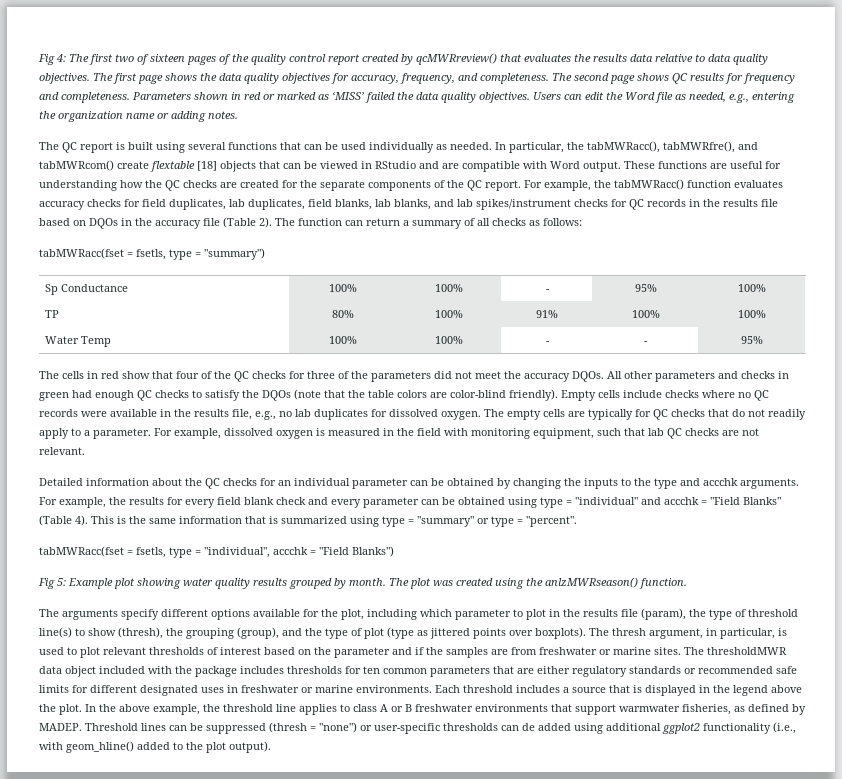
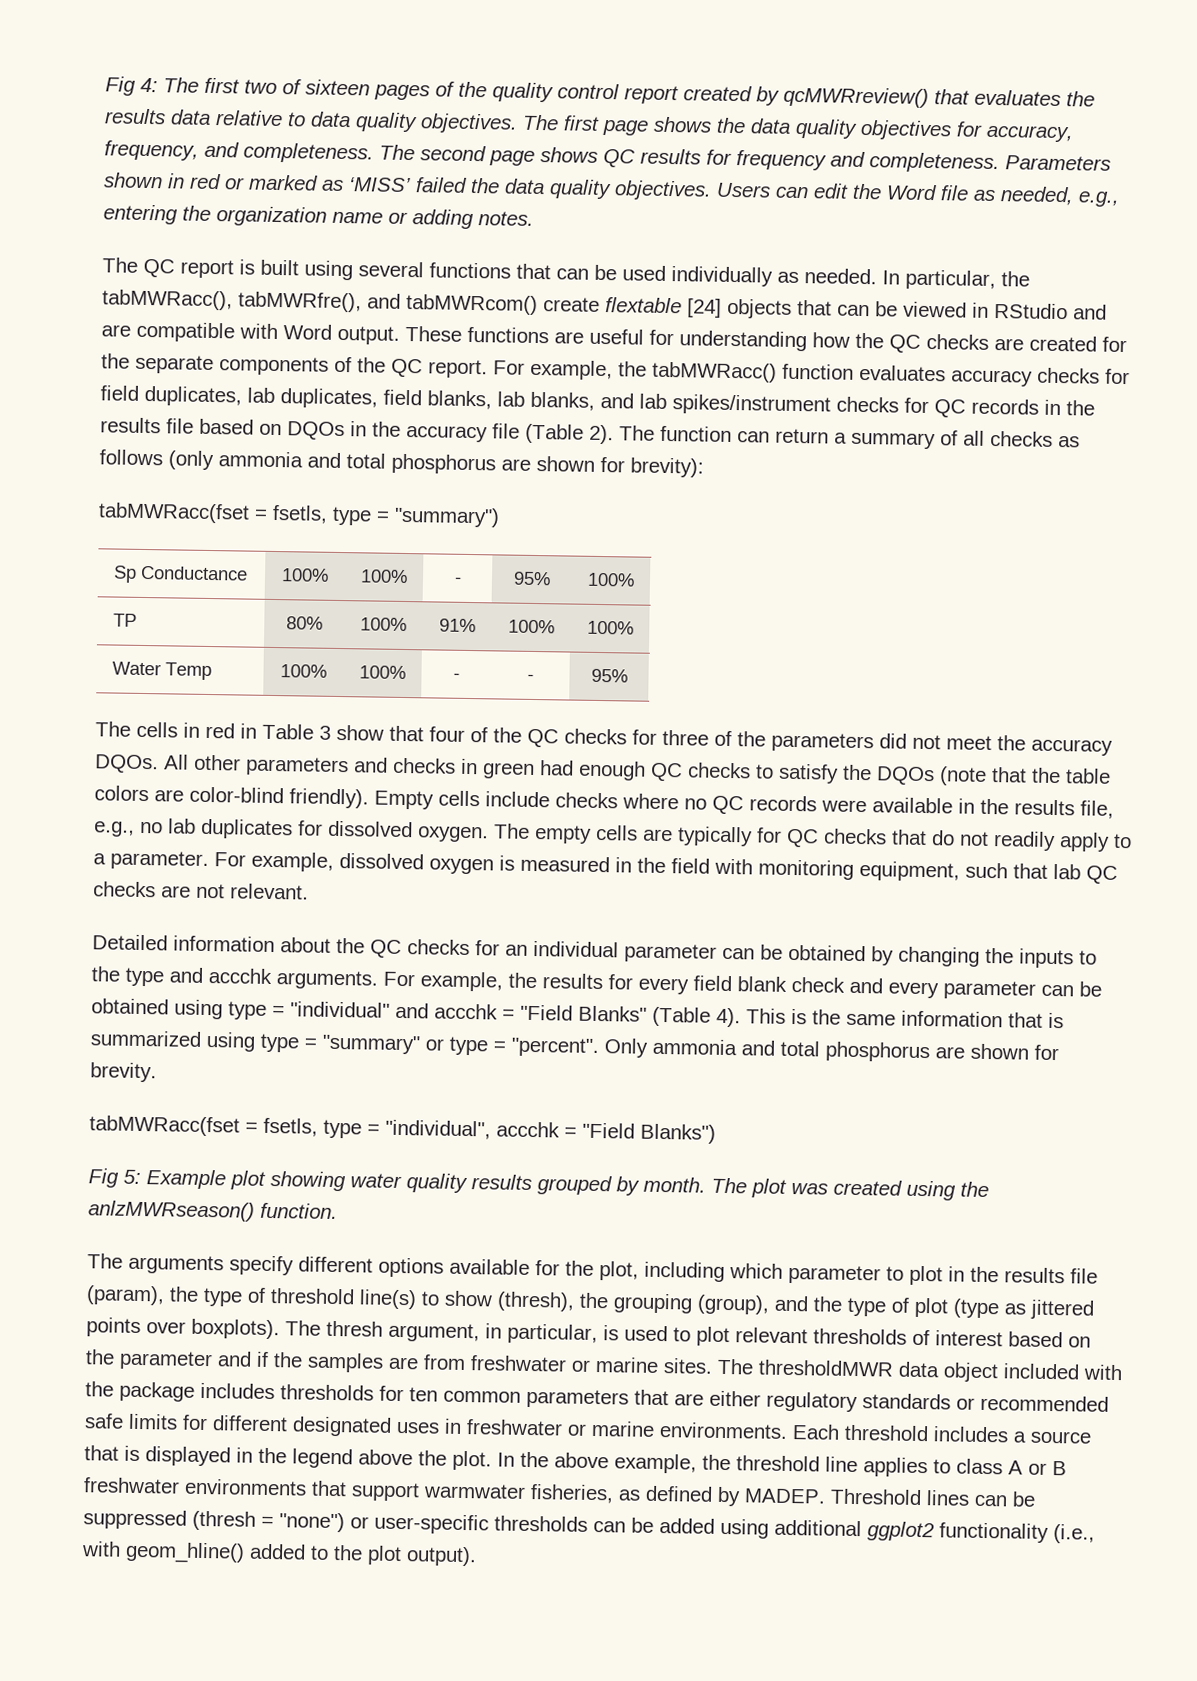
- In particular, the tabMWRacc(), tabMWRfre(), and tabMWRcom() create flextable [18] objects that can be viewed in RStudio and are compatible with Word output.
+ In particular, the tabMWRacc(), tabMWRfre(), and tabMWRcom() create flextable [24] objects that can be viewed in RStudio and are compatible with Word output.
- The function can return a summary of all checks as follows:
+ The function can return a summary of all checks as follows (only ammonia and total phosphorus are shown for brevity):
- The cells in red show that four of the QC checks for three of the parameters did not meet the accuracy DQOs.
+ The cells in red in Table 3 show that four of the QC checks for three of the parameters did not meet the accuracy DQOs.
+ Only ammonia and total phosphorus are shown for brevity.
- Threshold lines can be suppressed (thresh = "none") or user-specific thresholds can de added using additional ggplot2 functionality (i.e., with geom_hline() added to the plot output).
+ Threshold lines can be suppressed (thresh = "none") or user-specific thresholds can be added using additional ggplot2 functionality (i.e., with geom_hline() added to the plot output).

